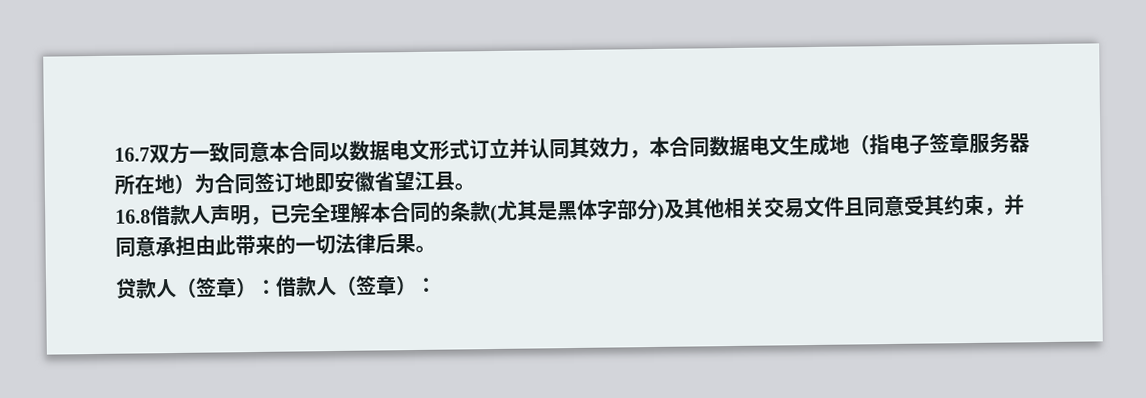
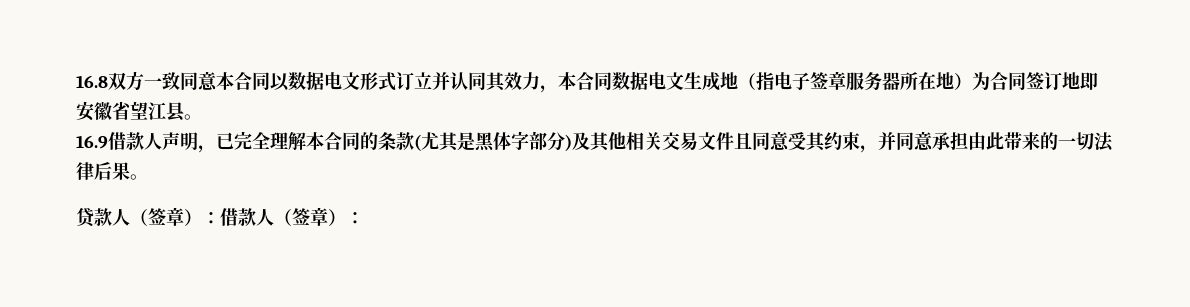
- 16.7双方一致同意本合同以数据电文形式订立并认同其效力，本合同数据电文生成地（指电子签章服务器所在地）为合同签订地即安徽省望江县。
+ 16.8双方一致同意本合同以数据电文形式订立并认同其效力，本合同数据电文生成地（指电子签章服务器所在地）为合同签订地即安徽省望江县。
- 16.8借款人声明，已完全理解本合同的条款(尤其是黑体字部分)及其他相关交易文件且同意受其约束，并同意承担由此带来的一切法律后果。
+ 16.9借款人声明，已完全理解本合同的条款(尤其是黑体字部分)及其他相关交易文件且同意受其约束，并同意承担由此带来的一切法律后果。

